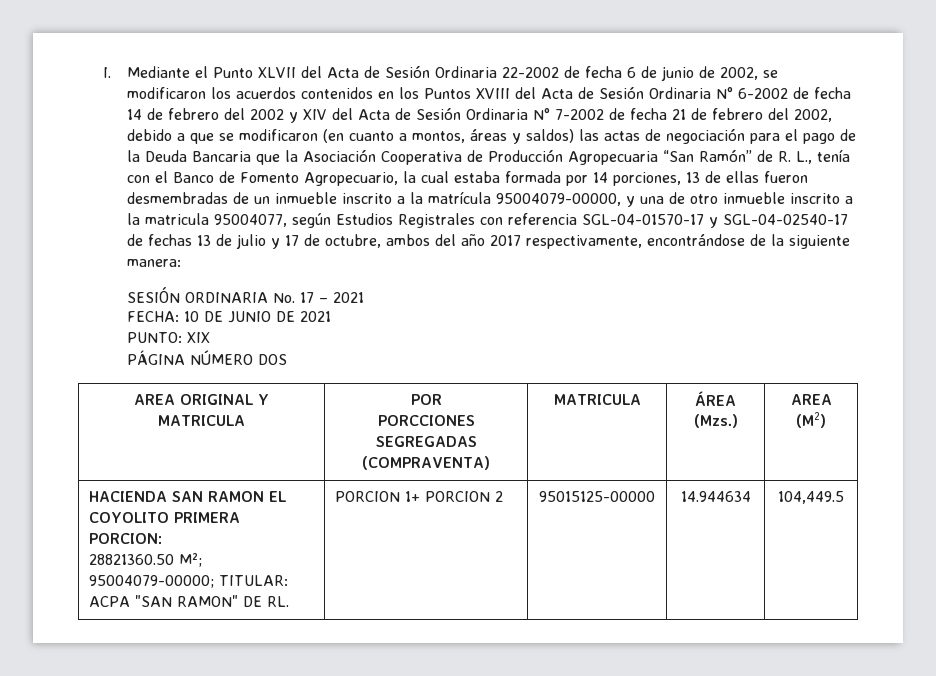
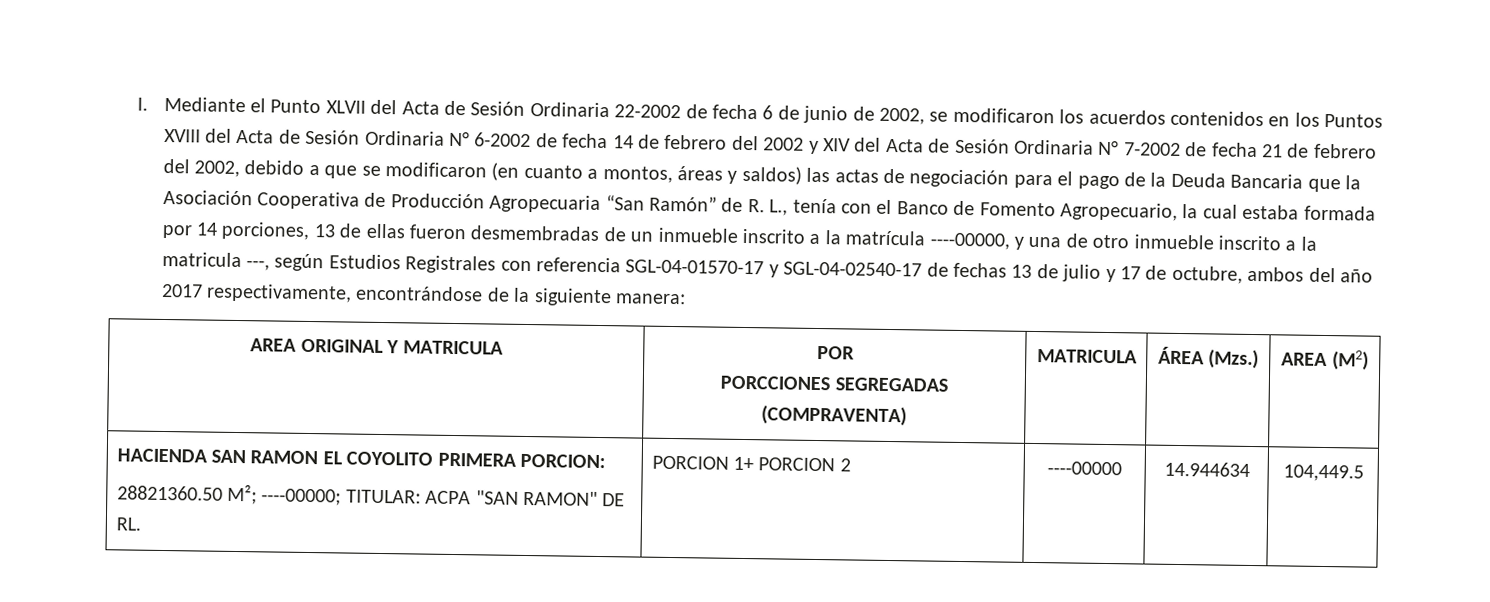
- I. Mediante el Punto XLVII del Acta de Sesión Ordinaria 22-2002 de fecha 6 de junio de 2002, se modificaron los acuerdos contenidos en los Puntos XVIII del Acta de Sesión Ordinaria N° 6-2002 de fecha 14 de febrero del 2002 y XIV del Acta de Sesión Ordinaria N° 7-2002 de fecha 21 de febrero del 2002, debido a que se modificaron (en cuanto a montos, áreas y saldos) las actas de negociación para el pago de la Deuda Bancaria que la Asociación Cooperativa de Producción Agropecuaria “San Ramón” de R. L., tenía con el Banco de Fomento Agropecuario, la cual estaba formada por 14 porciones, 13 de ellas fueron desmembradas de un inmueble inscrito a la matrícula 95004079-00000, y una de otro inmueble inscrito a la matricula 95004077, según Estudios Registrales con referencia SGL-04-01570-17 y SGL-04-02540-17 de fechas 13 de julio y 17 de octubre, ambos del año 2017 respectivamente, encontrándose de la siguiente manera:
+ I. Mediante el Punto XLVII del Acta de Sesión Ordinaria 22-2002 de fecha 6 de junio de 2002, se modificaron los acuerdos contenidos en los Puntos XVIII del Acta de Sesión Ordinaria N° 6-2002 de fecha 14 de febrero del 2002 y XIV del Acta de Sesión Ordinaria N° 7-2002 de fecha 21 de febrero del 2002, debido a que se modificaron (en cuanto a montos, áreas y saldos) las actas de negociación para el pago de la Deuda Bancaria que la Asociación Cooperativa de Producción Agropecuaria “San Ramón” de R. L., tenía con el Banco de Fomento Agropecuario, la cual estaba formada por 14 porciones, 13 de ellas fueron desmembradas de un inmueble inscrito a la matrícula ----00000, y una de otro inmueble inscrito a la matricula ---, según Estudios Registrales con referencia SGL-04-01570-17 y SGL-04-02540-17 de fechas 13 de julio y 17 de octubre, ambos del año 2017 respectivamente, encontrándose de la siguiente manera:
- SESIÓN ORDINARIA No. 17 – 2021
- FECHA: 10 DE JUNIO DE 2021
- PUNTO: XIX
- PÁGINA NÚMERO DOS
  HACIENDA SAN RAMON EL COYOLITO PRIMERA PORCION:
- 28821360.50 M²; 95004079-00000; TITULAR: ACPA "SAN RAMON" DE RL. | PORCION 1+ PORCION 2 | 95015125-00000 | 14.944634 | 104,449.5
+ 28821360.50 M²; ----00000; TITULAR: ACPA "SAN RAMON" DE RL. | PORCION 1+ PORCION 2 | ----00000 | 14.944634 | 104,449.5

